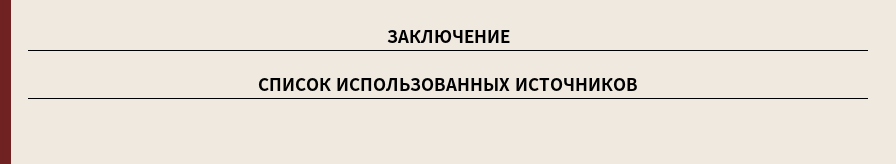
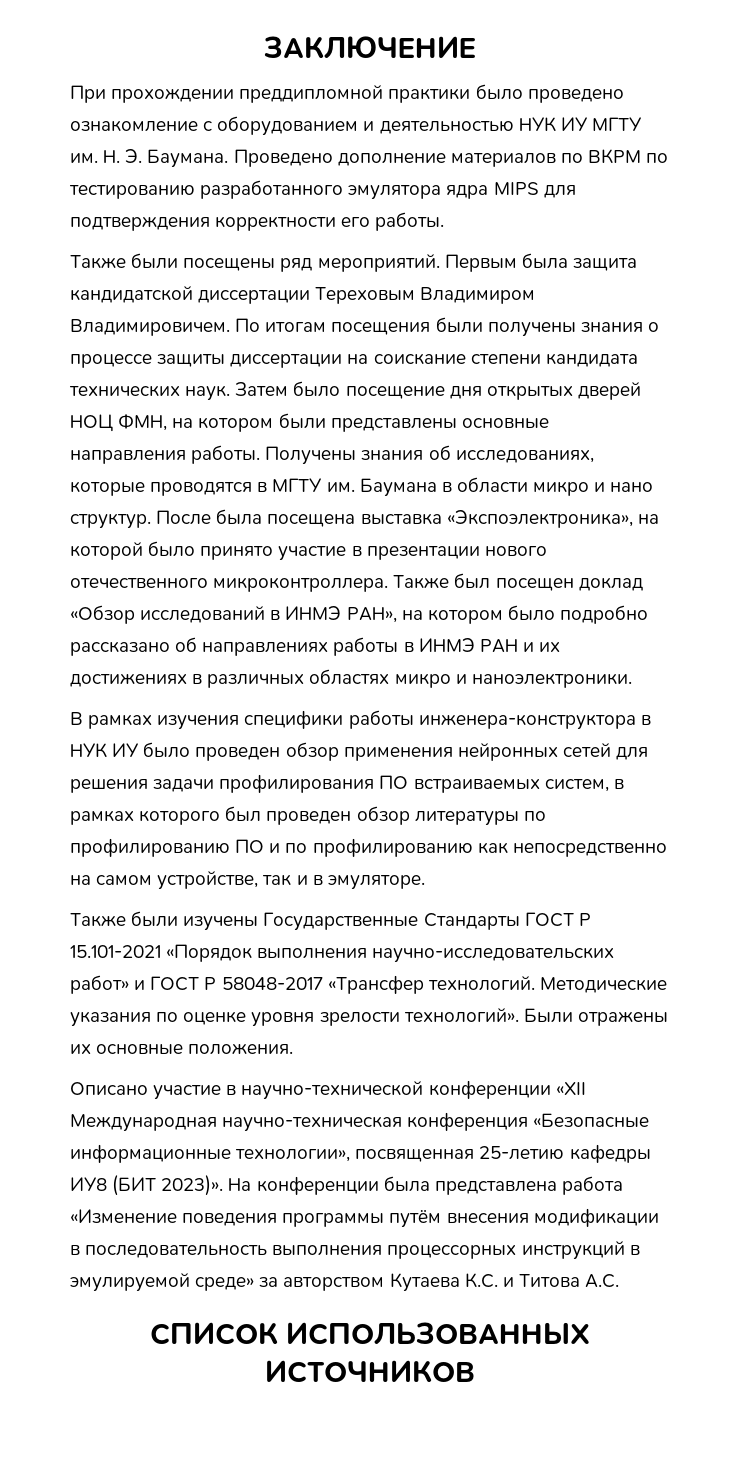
+ При прохождении преддипломной практики было проведено ознакомление с оборудованием и деятельностью НУК ИУ МГТУ им. Н. Э. Баумана. Проведено дополнение материалов по ВКРМ по тестированию разработанного эмулятора ядра MIPS для подтверждения корректности его работы.
+ Также были посещены ряд мероприятий. Первым была защита кандидатской диссертации Тереховым Владимиром Владимировичем. По итогам посещения были получены знания о процессе защиты диссертации на соискание степени кандидата технических наук. Затем было посещение дня открытых дверей НОЦ ФМН, на котором были представлены основные направления работы. Получены знания об исследованиях, которые проводятся в МГТУ им. Баумана в области микро и нано структур. После была посещена выставка «Экспоэлектроника», на которой было принято участие в презентации нового отечественного микроконтроллера. Также был посещен доклад «Обзор исследований в ИНМЭ РАН», на котором было подробно рассказано об направлениях работы в ИНМЭ РАН и их достижениях в различных областях микро и наноэлектроники.
+ В рамках изучения специфики работы инженера-конструктора в НУК ИУ было проведен обзор применения нейронных сетей для решения задачи профилирования ПО встраиваемых систем, в рамках которого был проведен обзор литературы по профилированию ПО и по профилированию как непосредственно на самом устройстве, так и в эмуляторе.
+ Также были изучены Государственные Стандарты ГОСТ Р 15.101-2021 «Порядок выполнения научно-исследовательских работ» и ГОСТ Р 58048-2017 «Трансфер технологий. Методические указания по оценке уровня зрелости технологий». Были отражены их основные положения.
+ Описано участие в научно-технической конференции «ХII Международная научно-техническая конференция «Безопасные информационные технологии», посвященная 25-летию кафедры ИУ8 (БИТ 2023)». На конференции была представлена работа «Изменение поведения программы путём внесения модификации в последовательность выполнения процессорных инструкций в эмулируемой среде» за авторством Кутаева К.С. и Титова А.С.

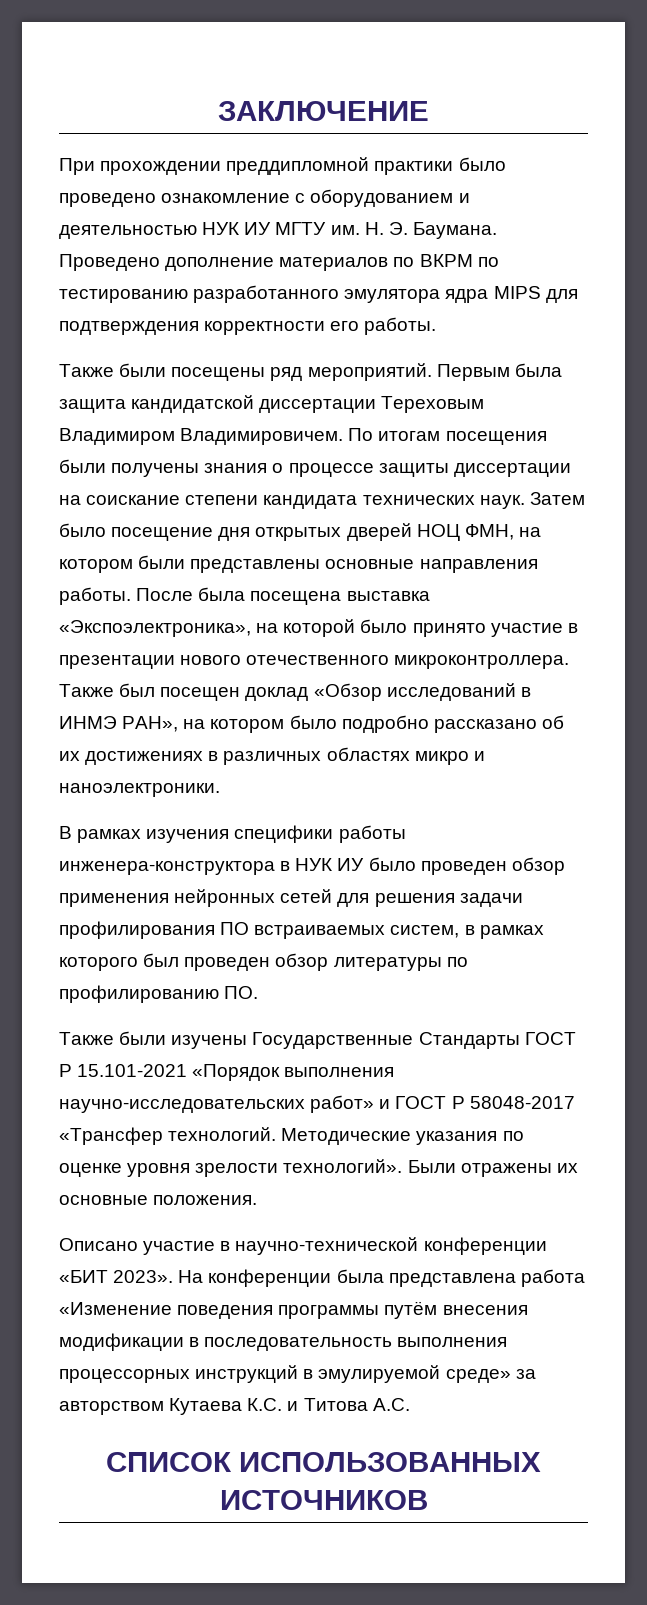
- Получены знания об исследованиях, которые проводятся в МГТУ им. Баумана в области микро и нано структур.
- Также был посещен доклад «Обзор исследований в ИНМЭ РАН», на котором было подробно рассказано об направлениях работы в ИНМЭ РАН и их достижениях в различных областях микро и наноэлектроники.
+ Также был посещен доклад «Обзор исследований в ИНМЭ РАН», на котором было подробно рассказано об их достижениях в различных областях микро и наноэлектроники.
- В рамках изучения специфики работы инженера-конструктора в НУК ИУ было проведен обзор применения нейронных сетей для решения задачи профилирования ПО встраиваемых систем, в рамках которого был проведен обзор литературы по профилированию ПО и по профилированию как непосредственно на самом устройстве, так и в эмуляторе.
+ В рамках изучения специфики работы инженера-конструктора в НУК ИУ было проведен обзор применения нейронных сетей для решения задачи профилирования ПО встраиваемых систем, в рамках которого был проведен обзор литературы по профилированию ПО.
- Описано участие в научно-технической конференции «ХII Международная научно-техническая конференция «Безопасные информационные технологии», посвященная 25-летию кафедры ИУ8 (БИТ 2023)».
+ Описано участие в научно-технической конференции «БИТ 2023».

